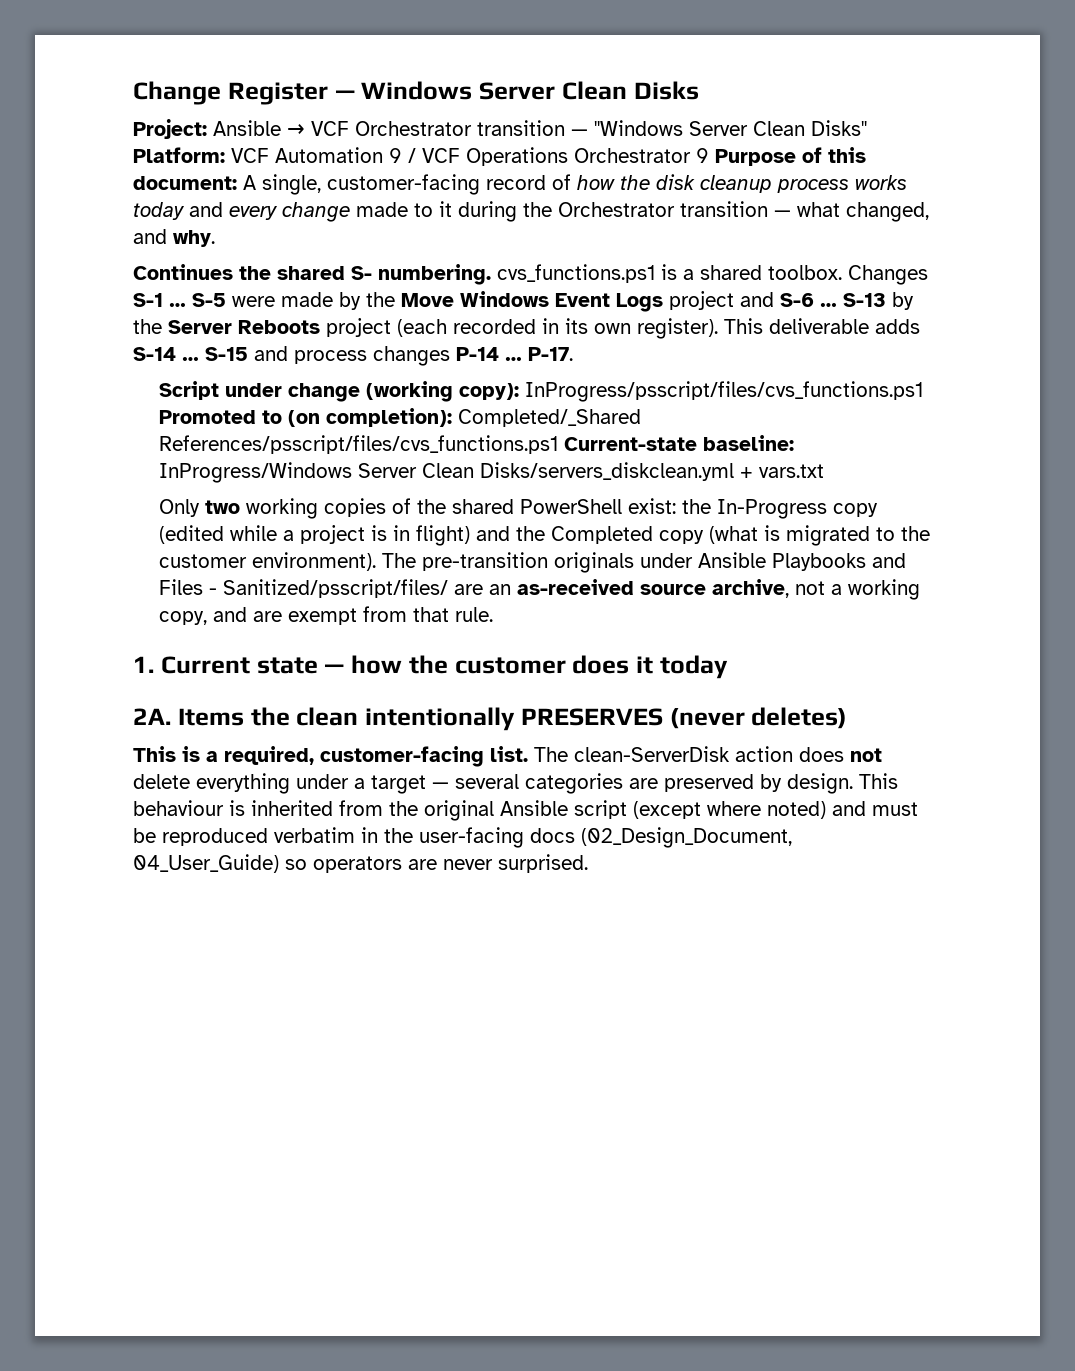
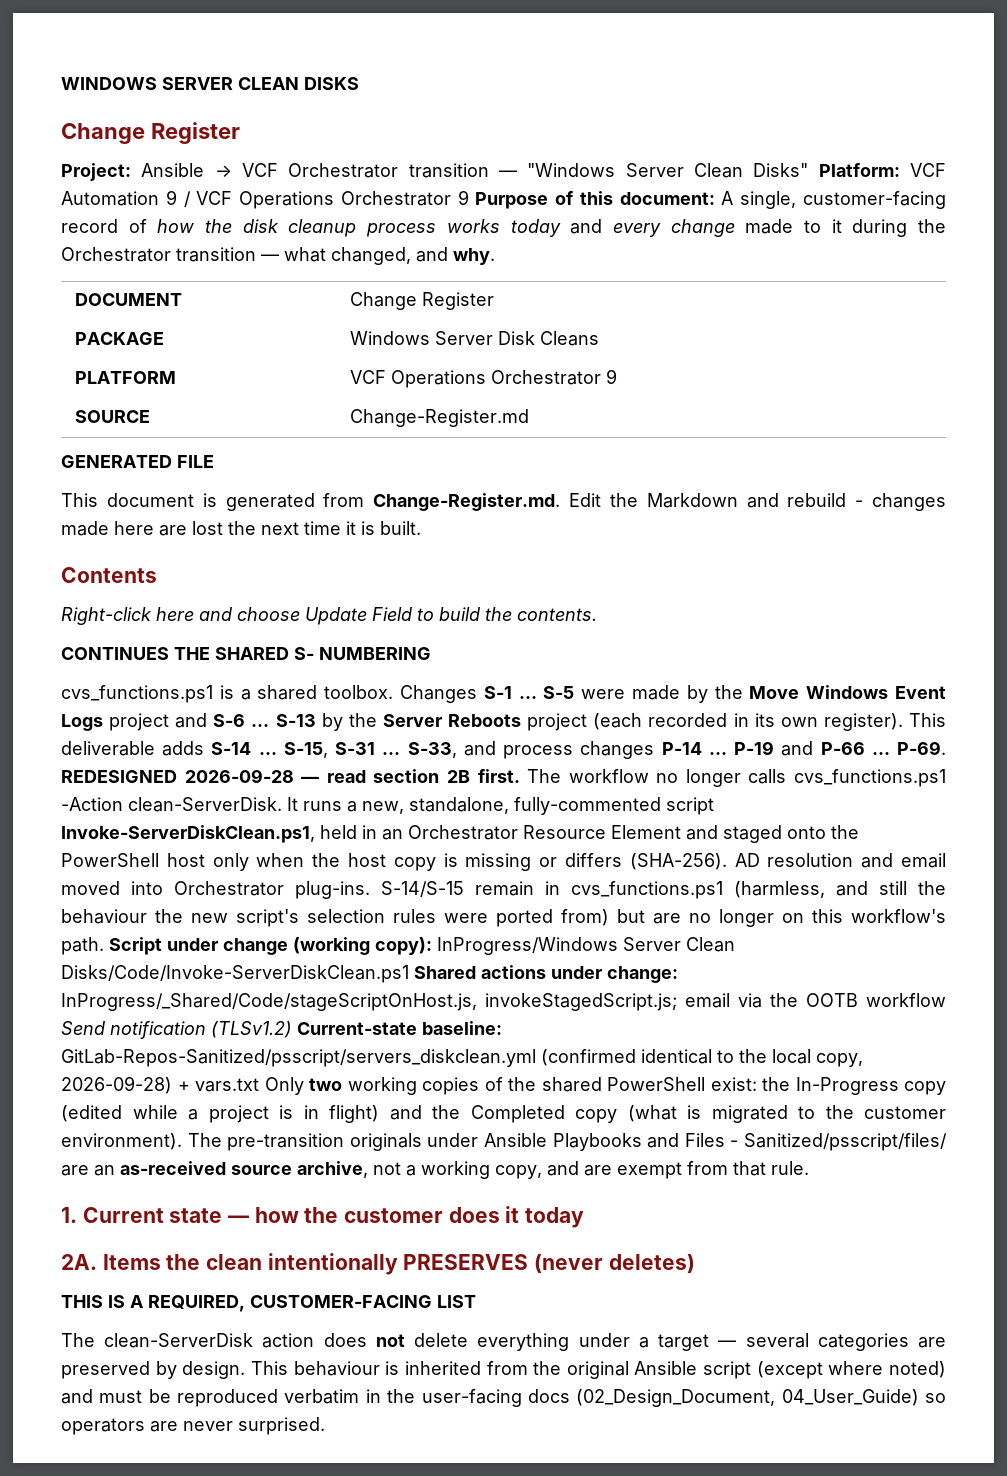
- Change Register — Windows Server Clean Disks
+ WINDOWS SERVER CLEAN DISKS
+ Change Register
- Continues the shared S- numbering. cvs_functions.ps1 is a shared toolbox.
+ DOCUMENT | Change Register
+ PACKAGE | Windows Server Disk Cleans
+ PLATFORM | VCF Operations Orchestrator 9
+ SOURCE | Change-Register.md
+ GENERATED FILE
+ This document is generated from Change-Register.md. Edit the Markdown and rebuild - changes made here are lost the next time it is built.
+ Contents
+ Right-click here and choose Update Field to build the contents.
+ CONTINUES THE SHARED S- NUMBERING
+ cvs_functions.ps1 is a shared toolbox.
- S-15 and process changes P-14 …
+ S-15, S-31 … S-33, and process changes P-14 …
- P-17.
- Script under change (working copy): InProgress/psscript/files/cvs_functions.ps1 Promoted to (on completion): Completed/_Shared References/psscript/files/cvs_functions.ps1 Current-state baseline: InProgress/Windows Server Clean Disks/servers_diskclean.yml + vars.txt
- Only two working copies of the shared PowerShell exist: the In-Progress copy (edited while a project is in flight) and the Completed copy (what is migrated to the customer environment).
+ P-19 and P-66 … P-69. REDESIGNED 2026-09-28 — read section 2B first. The workflow no longer calls cvs_functions.ps1 -Action clean-ServerDisk. It runs a new, standalone, fully-commented script Invoke-ServerDiskClean.ps1, held in an Orchestrator Resource Element and staged onto the PowerShell host only when the host copy is missing or differs (SHA-256). AD resolution and email moved into Orchestrator plug-ins. S-14/S-15 remain in cvs_functions.ps1 (harmless, and still the behaviour the new script's selection rules were ported from) but are no longer on this workflow's path. Script under change (working copy): InProgress/Windows Server Clean Disks/Code/Invoke-ServerDiskClean.ps1 Shared actions under change: InProgress/_Shared/Code/stageScriptOnHost.js, invokeStagedScript.js; email via the OOTB workflow Send notification (TLSv1.2) Current-state baseline: GitLab-Repos-Sanitized/psscript/servers_diskclean.yml (confirmed identical to the local copy, 2026-09-28) + vars.txt Only two working copies of the shared PowerShell exist: the In-Progress copy (edited while a project is in flight) and the Completed copy (what is migrated to the customer environment).
- This is a required, customer-facing list. The clean-ServerDisk action does not delete everything under a target — several categories are preserved by design.
+ THIS IS A REQUIRED, CUSTOMER-FACING LIST
+ The clean-ServerDisk action does not delete everything under a target — several categories are preserved by design.

